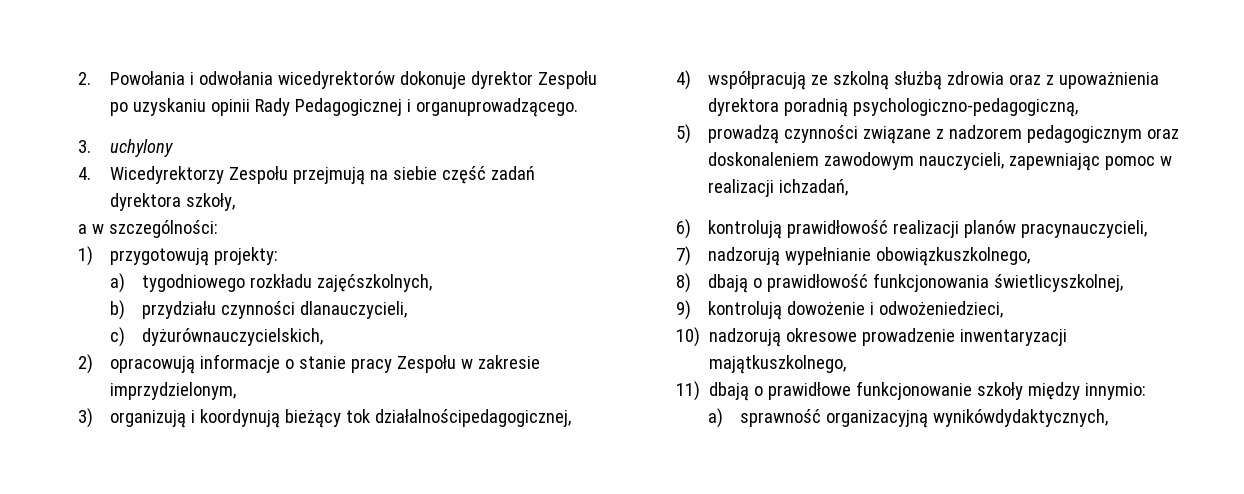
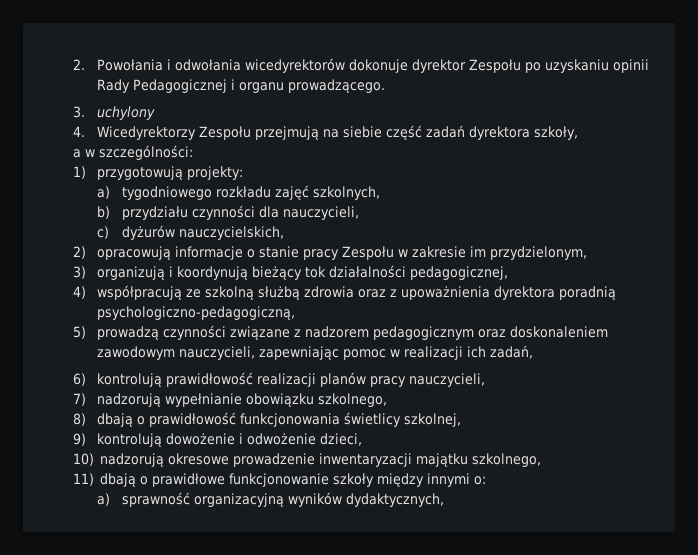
- 2. Powołania i odwołania wicedyrektorów dokonuje dyrektor Zespołu po uzyskaniu opinii Rady Pedagogicznej i organuprowadzącego.
+ 2. Powołania i odwołania wicedyrektorów dokonuje dyrektor Zespołu po uzyskaniu opinii Rady Pedagogicznej i organu prowadzącego.
- a) tygodniowego rozkładu zajęćszkolnych,
+ a) tygodniowego rozkładu zajęć szkolnych,
- b) przydziału czynności dlanauczycieli,
+ b) przydziału czynności dla nauczycieli,
- c) dyżurównauczycielskich,
+ c) dyżurów nauczycielskich,
- 2) opracowują informacje o stanie pracy Zespołu w zakresie imprzydzielonym,
+ 2) opracowują informacje o stanie pracy Zespołu w zakresie im przydzielonym,
- 3) organizują i koordynują bieżący tok działalnościpedagogicznej,
+ 3) organizują i koordynują bieżący tok działalności pedagogicznej,
- 5) prowadzą czynności związane z nadzorem pedagogicznym oraz doskonaleniem zawodowym nauczycieli, zapewniając pomoc w realizacji ichzadań,
+ 5) prowadzą czynności związane z nadzorem pedagogicznym oraz doskonaleniem zawodowym nauczycieli, zapewniając pomoc w realizacji ich zadań,
- 6) kontrolują prawidłowość realizacji planów pracynauczycieli,
+ 6) kontrolują prawidłowość realizacji planów pracy nauczycieli,
- 7) nadzorują wypełnianie obowiązkuszkolnego,
+ 7) nadzorują wypełnianie obowiązku szkolnego,
- 8) dbają o prawidłowość funkcjonowania świetlicyszkolnej,
+ 8) dbają o prawidłowość funkcjonowania świetlicy szkolnej,
- 9) kontrolują dowożenie i odwożeniedzieci,
+ 9) kontrolują dowożenie i odwożenie dzieci,
- 10) nadzorują okresowe prowadzenie inwentaryzacji majątkuszkolnego,
+ 10) nadzorują okresowe prowadzenie inwentaryzacji majątku szkolnego,
- 11) dbają o prawidłowe funkcjonowanie szkoły między innymio:
+ 11) dbają o prawidłowe funkcjonowanie szkoły między innymi o:
- a) sprawność organizacyjną wynikówdydaktycznych,
+ a) sprawność organizacyjną wyników dydaktycznych,

